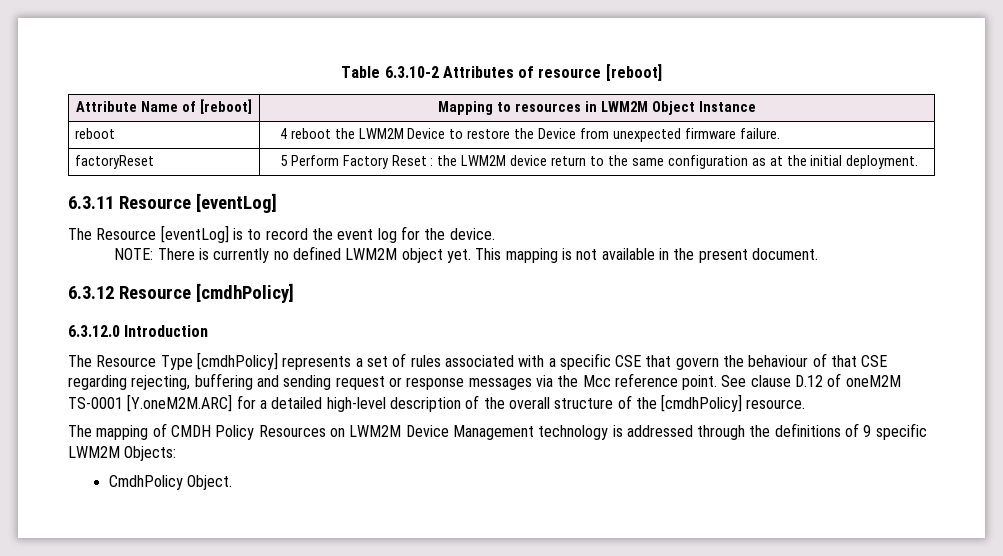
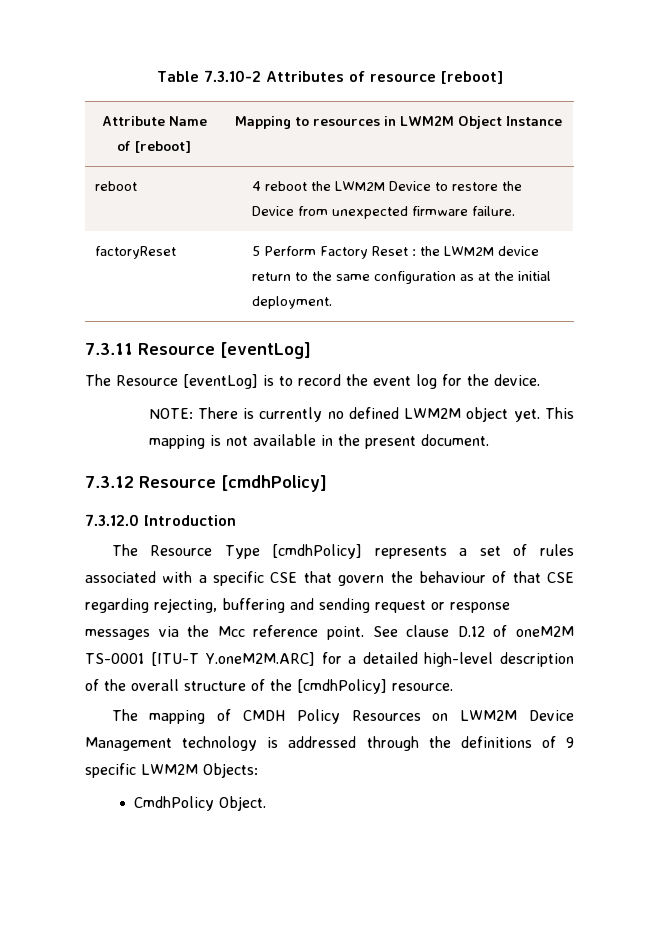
- Table 6.3.10-2 Attributes of resource [reboot]
+ Table 7.3.10-2 Attributes of resource [reboot]
- 6.3.11 Resource [eventLog]
+ 7.3.11 Resource [eventLog]
- 6.3.12 Resource [cmdhPolicy]
+ 7.3.12 Resource [cmdhPolicy]
- 6.3.12.0 Introduction
+ 7.3.12.0 Introduction
- See clause D.12 of oneM2M TS-0001 [Y.oneM2M.ARC] for a detailed high-level description of the overall structure of the [cmdhPolicy] resource.
+ See clause D.12 of oneM2M TS-0001 [ITU-T Y.oneM2M.ARC] for a detailed high-level description of the overall structure of the [cmdhPolicy] resource.

